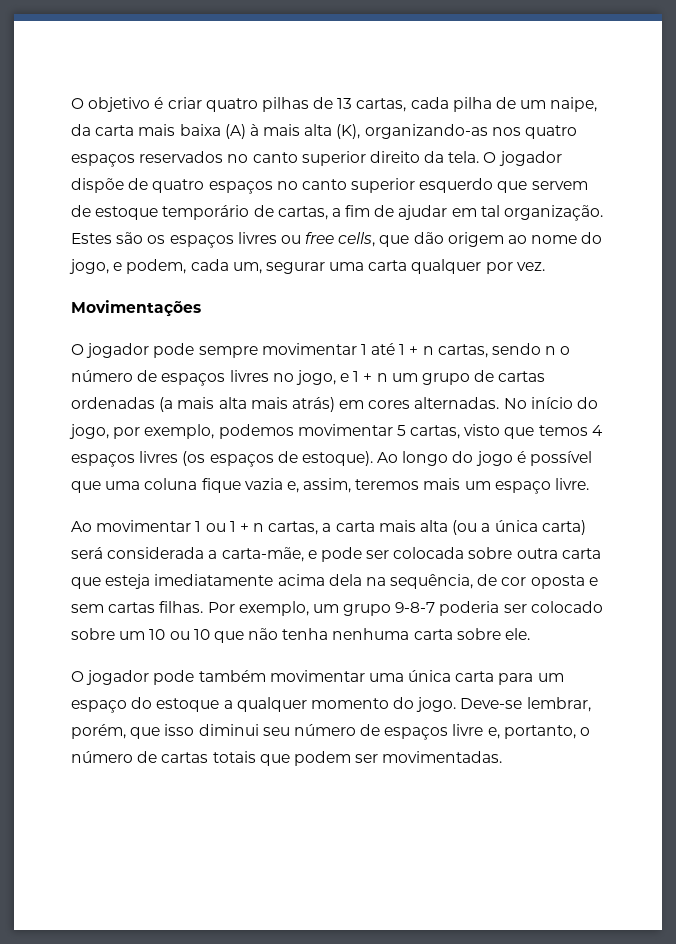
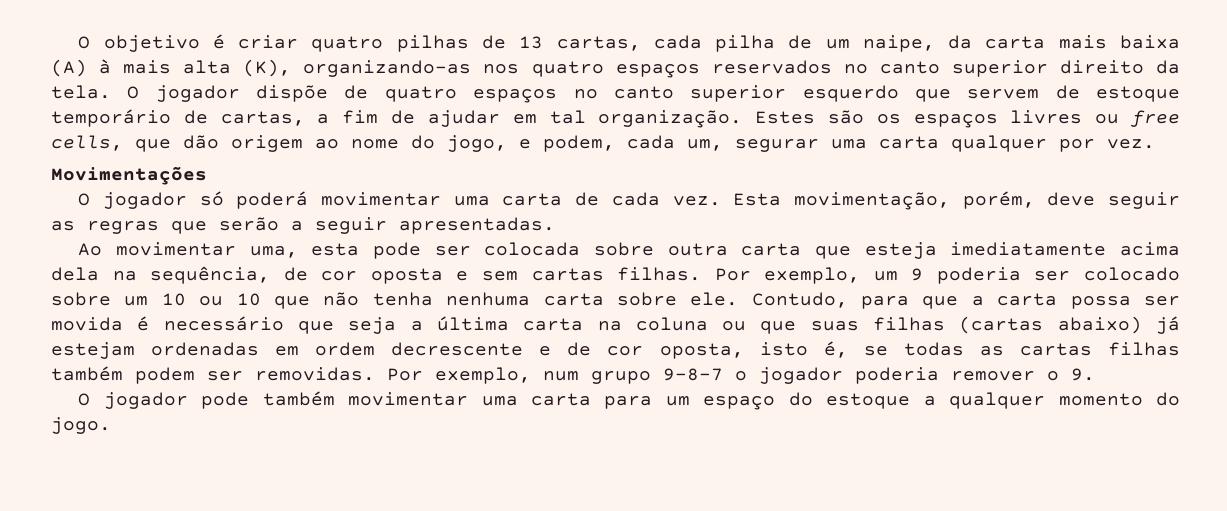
- O jogador pode sempre movimentar 1 até 1 + n cartas, sendo n o número de espaços livres no jogo, e 1 + n um grupo de cartas ordenadas (a mais alta mais atrás) em cores alternadas. No início do jogo, por exemplo, podemos movimentar 5 cartas, visto que temos 4 espaços livres (os espaços de estoque). Ao longo do jogo é possível que uma coluna fique vazia e, assim, teremos mais um espaço livre.
- Ao movimentar 1 ou 1 + n cartas, a carta mais alta (ou a única carta) será considerada a carta-mãe, e pode ser colocada sobre outra carta que esteja imediatamente acima dela na sequência, de cor oposta e sem cartas filhas.
+ O jogador só poderá movimentar uma carta de cada vez. Esta movimentação, porém, deve seguir as regras que serão a seguir apresentadas.
+ Ao movimentar uma, esta pode ser colocada sobre outra carta que esteja imediatamente acima dela na sequência, de cor oposta e sem cartas filhas.
- Por exemplo, um grupo 9-8-7 poderia ser colocado sobre um 10 ou 10 que não tenha nenhuma carta sobre ele.
+ Por exemplo, um 9 poderia ser colocado sobre um 10 ou 10 que não tenha nenhuma carta sobre ele. Contudo, para que a carta possa ser movida é necessário que seja a última carta na coluna ou que suas filhas (cartas abaixo) já estejam ordenadas em ordem decrescente e de cor oposta, isto é, se todas as cartas filhas também podem ser removidas. Por exemplo, num grupo 9-8-7 o jogador poderia remover o 9.
- O jogador pode também movimentar uma única carta para um espaço do estoque a qualquer momento do jogo. Deve-se lembrar, porém, que isso diminui seu número de espaços livre e, portanto, o número de cartas totais que podem ser movimentadas.
+ O jogador pode também movimentar uma carta para um espaço do estoque a qualquer momento do jogo.

